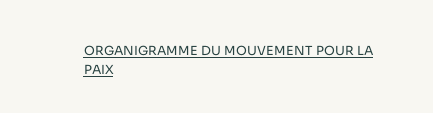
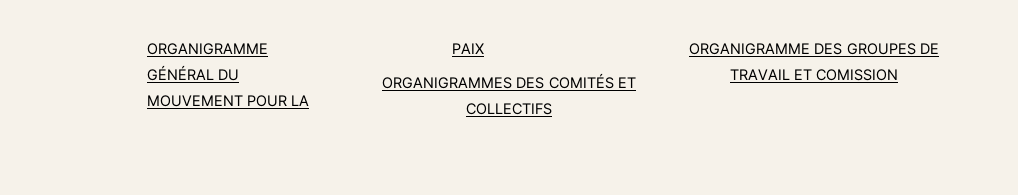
- ORGANIGRAMME DU MOUVEMENT POUR LA PAIX
+ ORGANIGRAMME GÉNÉRAL DU MOUVEMENT POUR LA PAIX
+ ORGANIGRAMMES DES COMITÉS ET COLLECTIFS
+ ORGANIGRAMME DES GROUPES DE TRAVAIL ET COMISSION

